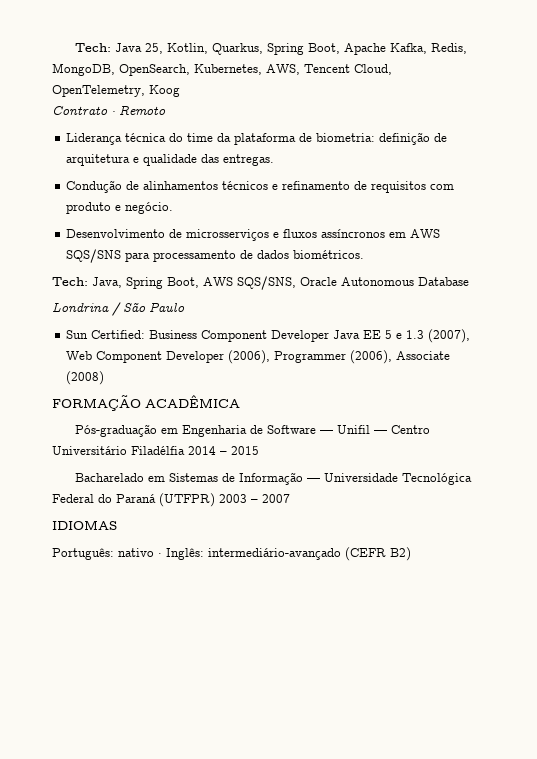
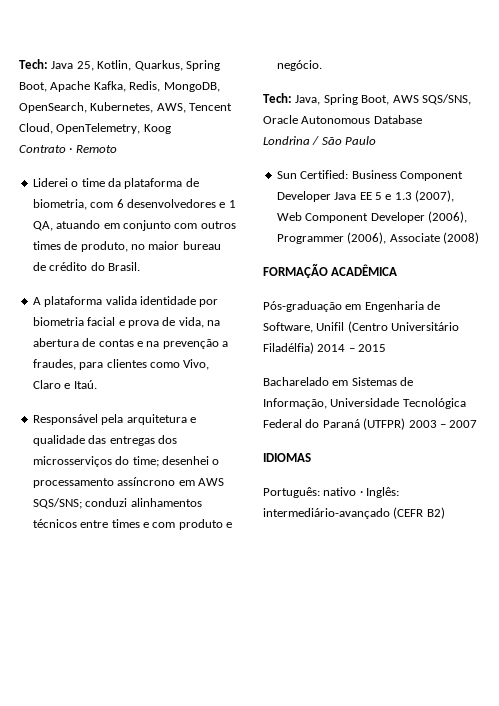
- Liderança técnica do time da plataforma de biometria: definição de arquitetura e qualidade das entregas.
- Condução de alinhamentos técnicos e refinamento de requisitos com produto e negócio.
- Desenvolvimento de microsserviços e fluxos assíncronos em AWS SQS/SNS para processamento de dados biométricos.
+ Liderei o time da plataforma de biometria, com 6 desenvolvedores e 1 QA, atuando em conjunto com outros times de produto, no maior bureau de crédito do Brasil.
+ A plataforma valida identidade por biometria facial e prova de vida, na abertura de contas e na prevenção a fraudes, para clientes como Vivo, Claro e Itaú.
+ Responsável pela arquitetura e qualidade das entregas dos microsserviços do time; desenhei o processamento assíncrono em AWS SQS/SNS; conduzi alinhamentos técnicos entre times e com produto e negócio.
- Pós-graduação em Engenharia de Software — Unifil — Centro Universitário Filadélfia 2014 – 2015
+ Pós-graduação em Engenharia de Software, Unifil (Centro Universitário Filadélfia) 2014 – 2015
- Bacharelado em Sistemas de Informação — Universidade Tecnológica Federal do Paraná (UTFPR) 2003 – 2007
+ Bacharelado em Sistemas de Informação, Universidade Tecnológica Federal do Paraná (UTFPR) 2003 – 2007

